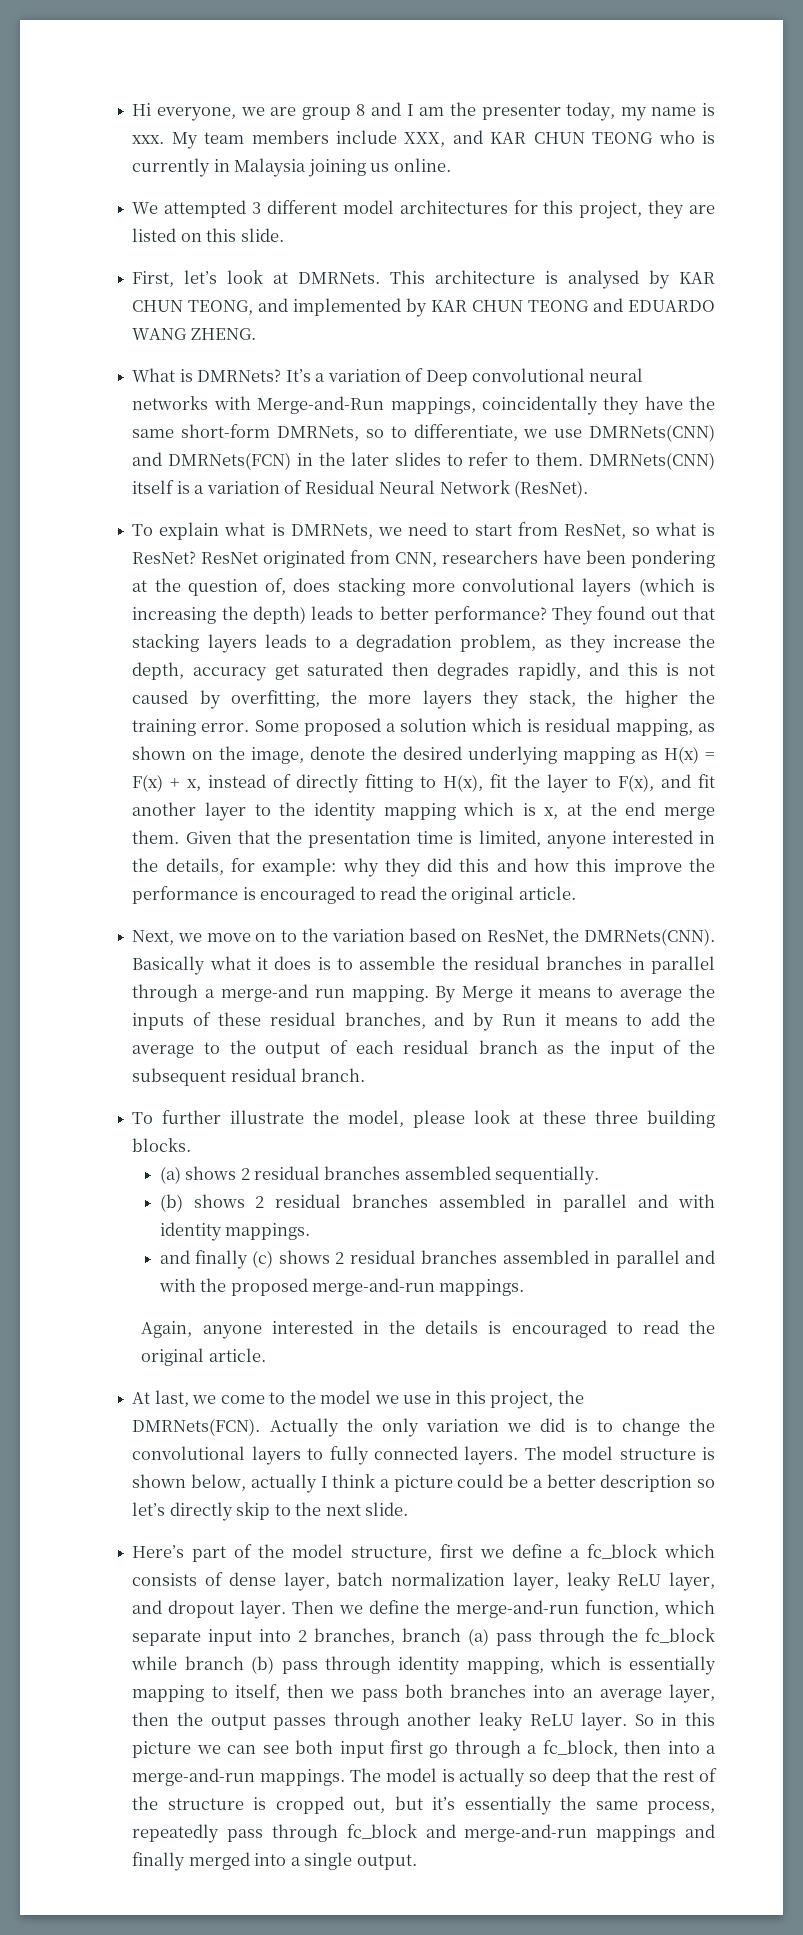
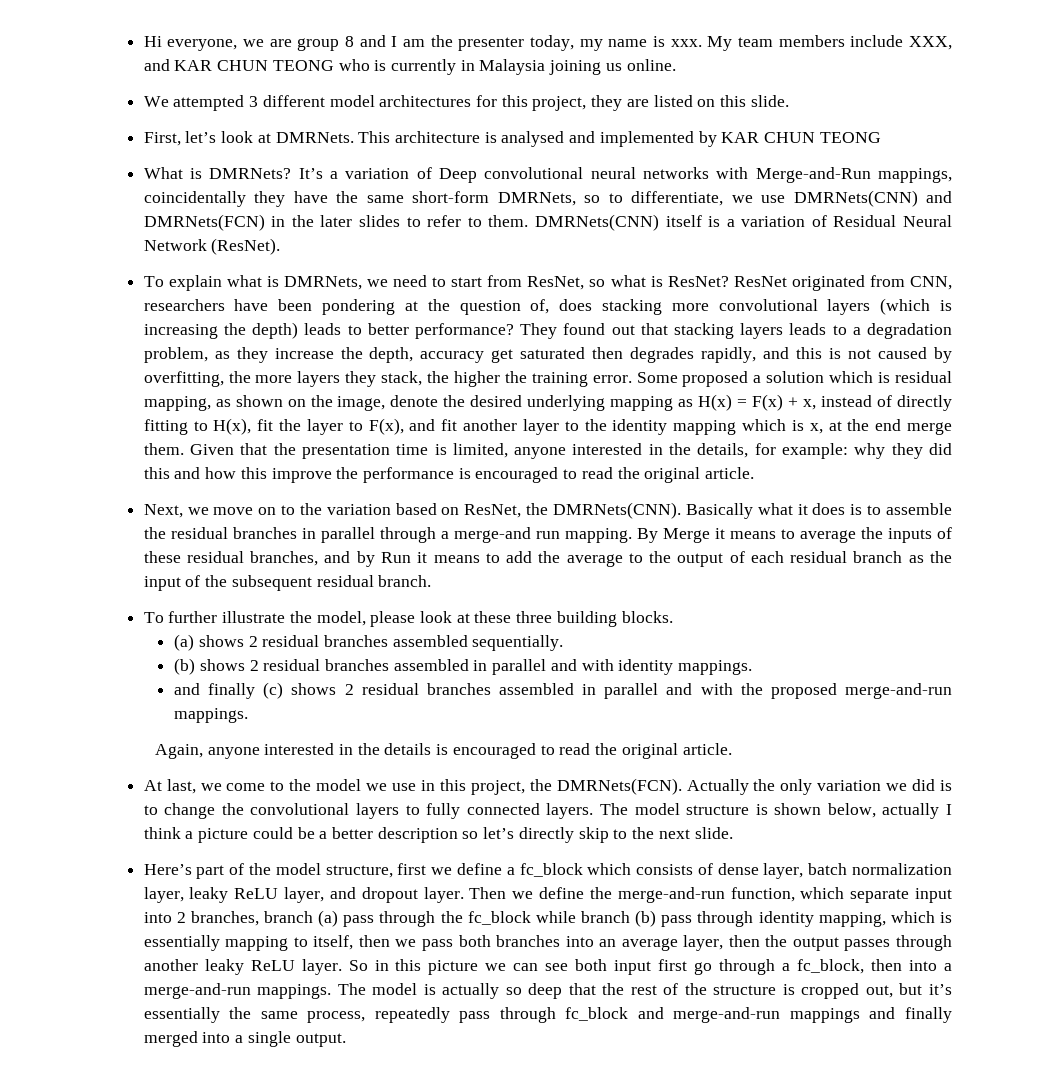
- This architecture is analysed by KAR CHUN TEONG, and implemented by KAR CHUN TEONG and EDUARDO WANG ZHENG.
+ This architecture is analysed and implemented by KAR CHUN TEONG

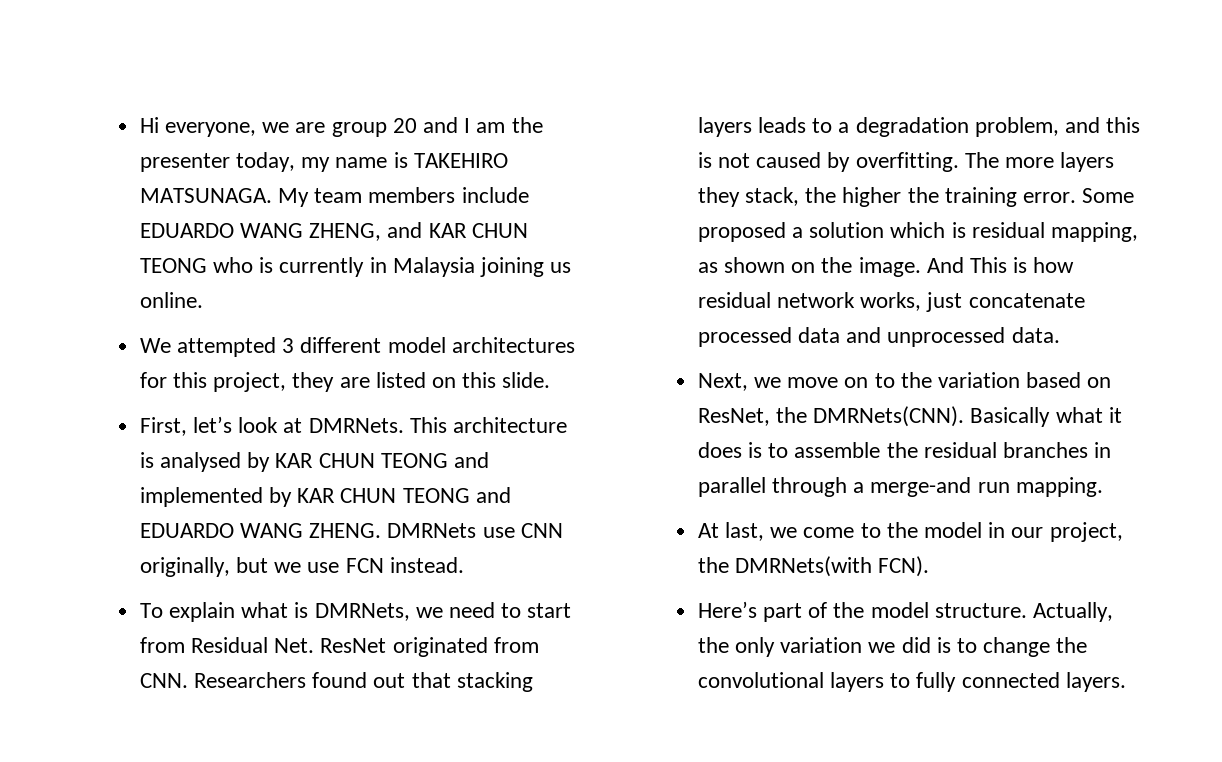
- Hi everyone, we are group 8 and I am the presenter today, my name is xxx.
+ Hi everyone, we are group 20 and I am the presenter today, my name is TAKEHIRO MATSUNAGA.
- My team members include XXX, and KAR CHUN TEONG who is currently in Malaysia joining us online.
+ My team members include EDUARDO WANG ZHENG, and KAR CHUN TEONG who is currently in Malaysia joining us online.
- This architecture is analysed and implemented by KAR CHUN TEONG
- What is DMRNets? It’s a variation of Deep convolutional neural networks with Merge-and-Run mappings, coincidentally they have the same short-form DMRNets, so to differentiate, we use DMRNets(CNN) and DMRNets(FCN) in the later slides to refer to them. DMRNets(CNN) itself is a variation of Residual Neural Network (ResNet).
+ This architecture is analysed by KAR CHUN TEONG and implemented by KAR CHUN TEONG and EDUARDO WANG ZHENG. DMRNets use CNN originally, but we use FCN instead.
- To explain what is DMRNets, we need to start from ResNet, so what is ResNet? ResNet originated from CNN, researchers have been pondering at the question of, does stacking more convolutional layers (which is increasing the depth) leads to better performance? They found out that stacking layers leads to a degradation problem, as they increase the depth, accuracy get saturated then degrades rapidly, and this is not caused by overfitting, the more layers they stack, the higher the training error.
+ To explain what is DMRNets, we need to start from Residual Net. ResNet originated from CNN. Researchers found out that stacking layers leads to a degradation problem, and this is not caused by overfitting. The more layers they stack, the higher the training error.
- Some proposed a solution which is residual mapping, as shown on the image, denote the desired underlying mapping as H(x) = F(x) + x, instead of directly fitting to H(x), fit the layer to F(x), and fit another layer to the identity mapping which is x, at the end merge them. Given that the presentation time is limited, anyone interested in the details, for example: why they did this and how this improve the performance is encouraged to read the original article.
+ Some proposed a solution which is residual mapping, as shown on the image. And This is how residual network works, just concatenate processed data and unprocessed data.
- By Merge it means to average the inputs of these residual branches, and by Run it means to add the average to the output of each residual branch as the input of the subsequent residual branch.
- To further illustrate the model, please look at these three building blocks.
- (a) shows 2 residual branches assembled sequentially.
- (b) shows 2 residual branches assembled in parallel and with identity mappings.
- and finally (c) shows 2 residual branches assembled in parallel and with the proposed merge-and-run mappings.
- Again, anyone interested in the details is encouraged to read the original article.
- At last, we come to the model we use in this project, the DMRNets(FCN). Actually the only variation we did is to change the convolutional layers to fully connected layers. The model structure is shown below, actually I think a picture could be a better description so let’s directly skip to the next slide.
- Here’s part of the model structure, first we define a fc_block which consists of dense layer, batch normalization layer, leaky ReLU layer, and dropout layer. Then we define the merge-and-run function, which separate input into 2 branches, branch (a) pass through the fc_block while branch (b) pass through identity mapping, which is essentially mapping to itself, then we pass both branches into an average layer, then the output passes through another leaky ReLU layer. So in this picture we can see both input first go through a fc_block, then into a merge-and-run mappings. The model is actually so deep that the rest of the structure is cropped out, but it’s essentially the same process, repeatedly pass through fc_block and merge-and-run mappings and finally merged into a single output.
+ At last, we come to the model in our project, the DMRNets(with FCN).
+ Here’s part of the model structure. Actually, the only variation we did is to change the convolutional layers to fully connected layers.

